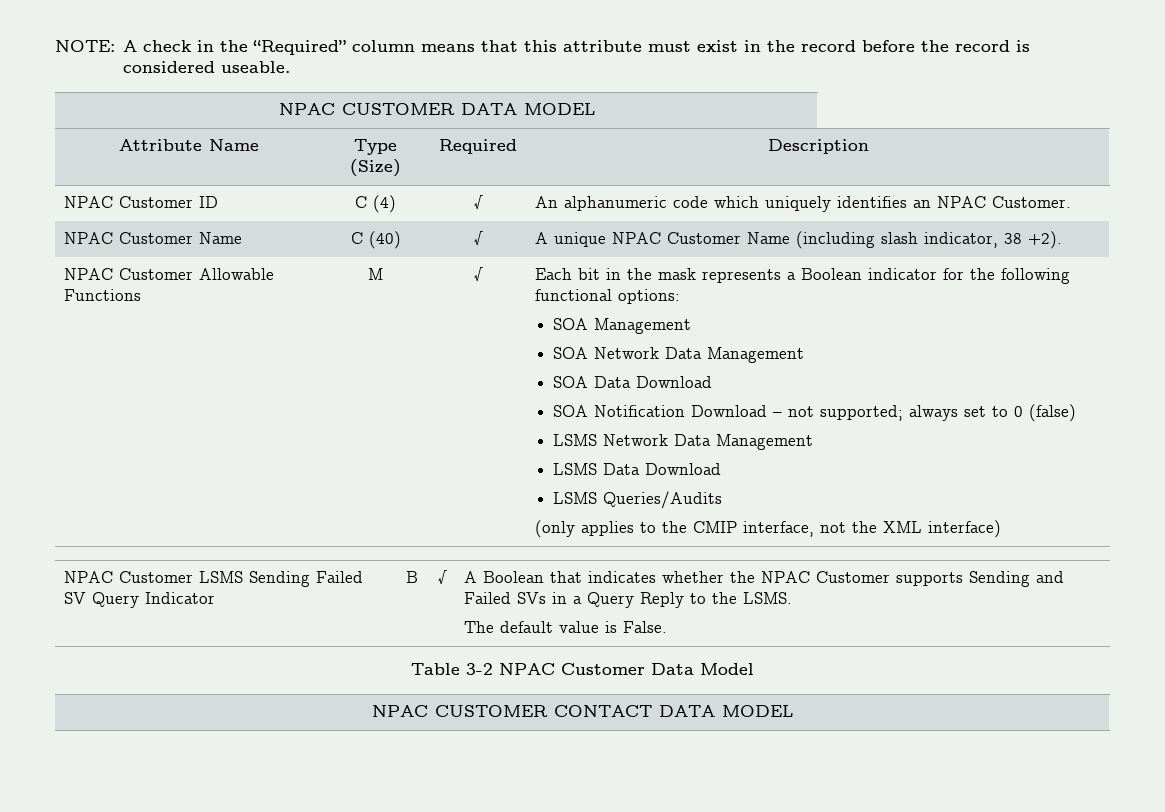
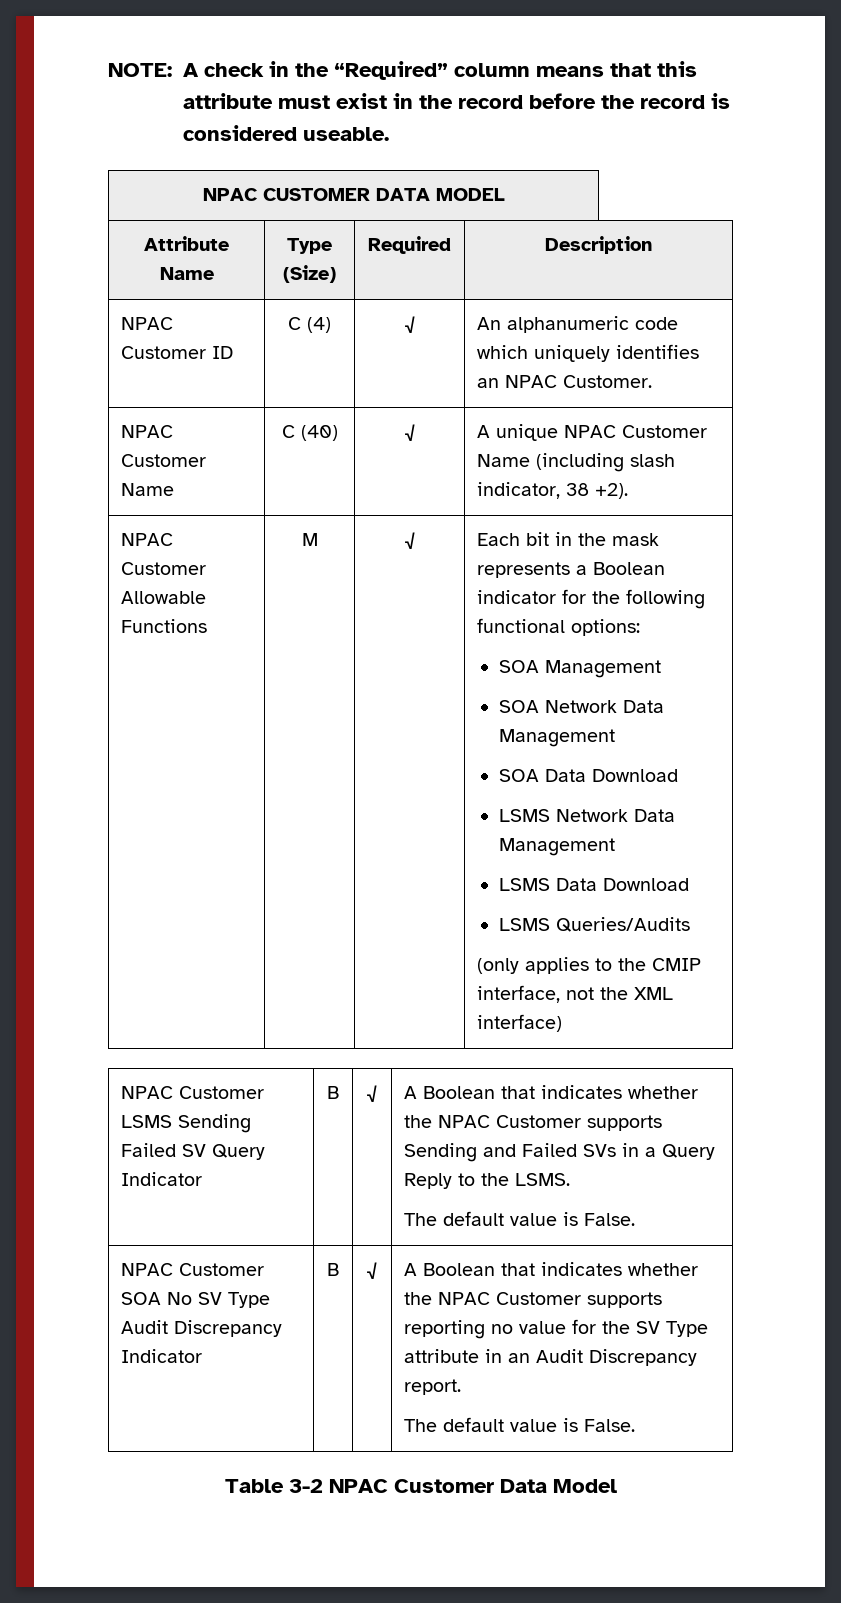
- SOA Notification Download – not supported; always set to 0 (false)
+ NPAC Customer SOA No SV Type Audit Discrepancy Indicator | B | √ | A Boolean that indicates whether the NPAC Customer supports reporting no value for the SV Type attribute in an Audit Discrepancy report.
+ The default value is False.
- NPAC CUSTOMER CONTACT DATA MODEL

